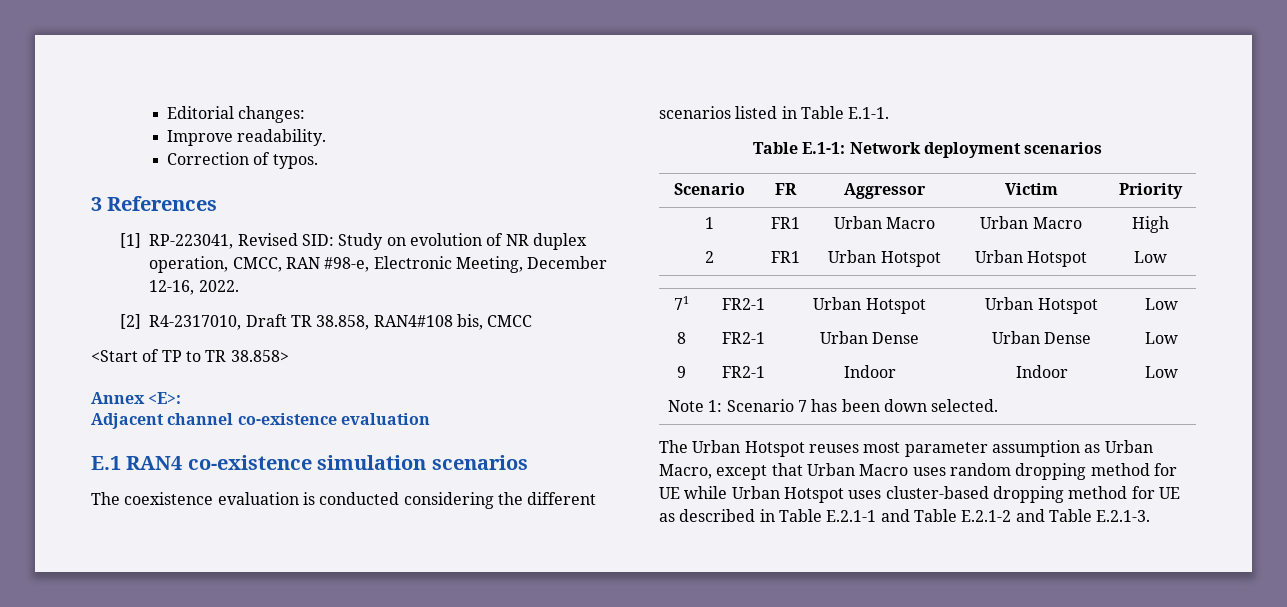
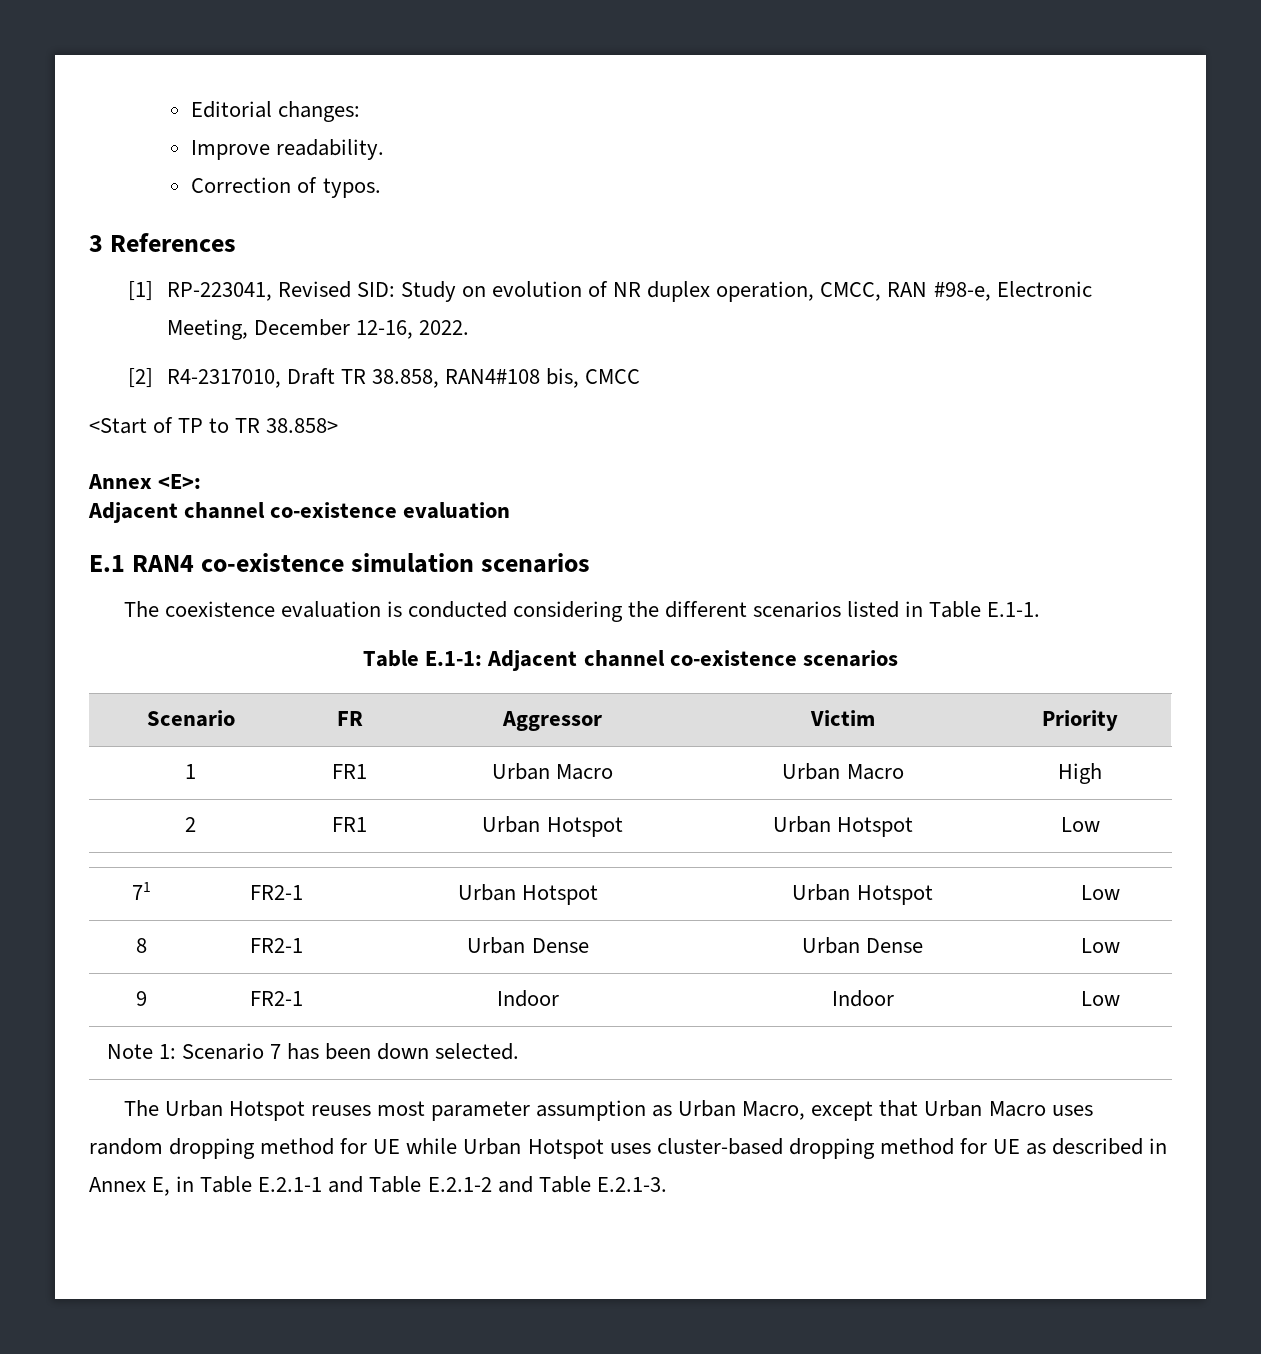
- Table E.1-1: Network deployment scenarios
+ Table E.1-1: Adjacent channel co-existence scenarios
- The Urban Hotspot reuses most parameter assumption as Urban Macro, except that Urban Macro uses random dropping method for UE while Urban Hotspot uses cluster-based dropping method for UE as described in Table E.2.1-1 and Table E.2.1-2 and Table E.2.1-3.
+ The Urban Hotspot reuses most parameter assumption as Urban Macro, except that Urban Macro uses random dropping method for UE while Urban Hotspot uses cluster-based dropping method for UE as described in Annex E, in Table E.2.1-1 and Table E.2.1-2 and Table E.2.1-3.

